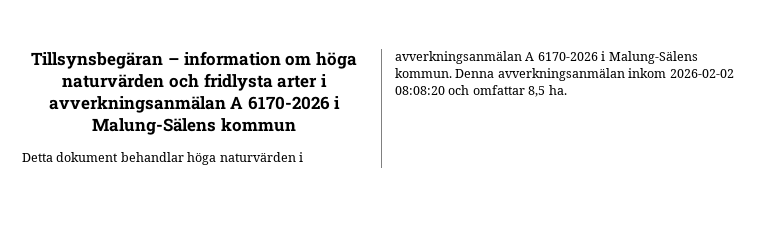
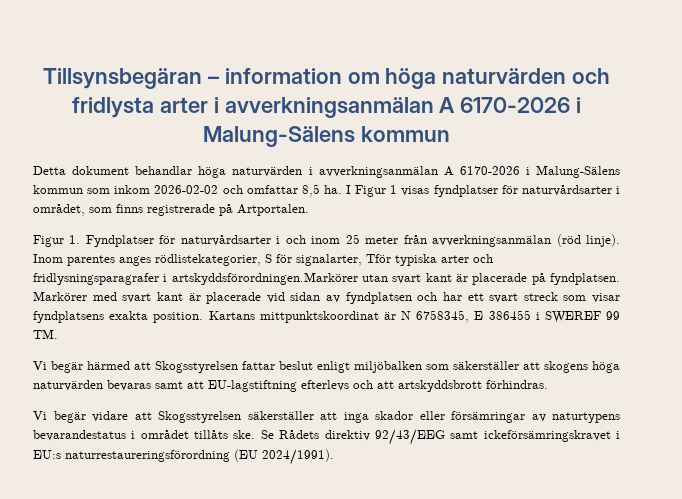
- Detta dokument behandlar höga naturvärden i avverkningsanmälan A 6170-2026 i Malung-Sälens kommun. Denna avverkningsanmälan inkom 2026-02-02 08:08:20 och omfattar 8,5 ha.
+ Detta dokument behandlar höga naturvärden i avverkningsanmälan A 6170-2026 i Malung-Sälens kommun som inkom 2026-02-02 och omfattar 8,5 ha.
+ I Figur 1 visas fyndplatser för naturvårdsarter i området, som finns registrerade på Artportalen.
+ Figur 1. Fyndplatser för naturvårdsarter i och inom 25 meter från avverkningsanmälan (röd linje). Inom parentes anges rödlistekategorier, S för signalarter, Tför typiska arter och fridlysningsparagrafer i artskyddsförordningen.Markörer utan svart kant är placerade på fyndplatsen. Markörer med svart kant är placerade vid sidan av fyndplatsen och har ett svart streck som visar fyndplatsens exakta position. Kartans mittpunktskoordinat är N 6758345, E 386455 i SWEREF 99 TM.
+ Vi begär härmed att Skogsstyrelsen fattar beslut enligt miljöbalken som säkerställer att skogens höga naturvärden bevaras samt att EU-lagstiftning efterlevs och att artskyddsbrott förhindras.
+ Vi begär vidare att Skogsstyrelsen säkerställer att inga skador eller försämringar av naturtypens bevarandestatus i området tillåts ske. Se Rådets direktiv 92/43/EEG samt ickeförsämringskravet i EU:s naturrestaureringsförordning (EU 2024/1991).

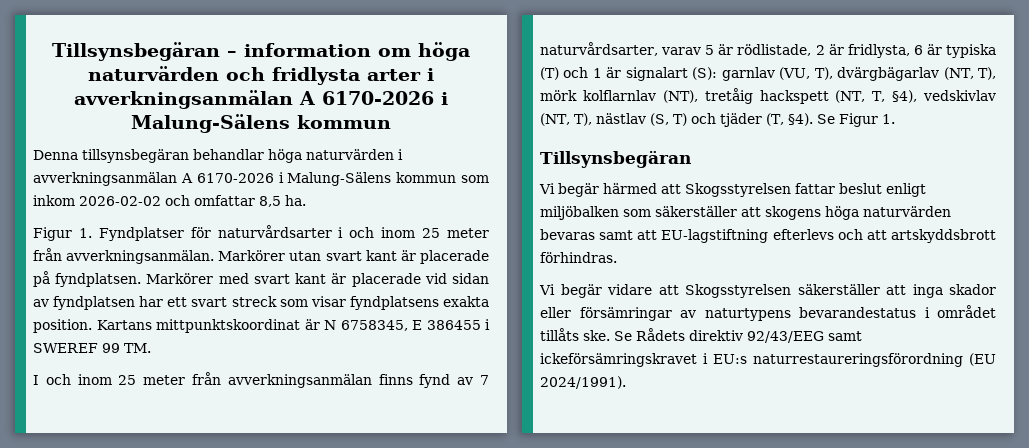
- Detta dokument behandlar höga naturvärden i avverkningsanmälan A 6170-2026 i Malung-Sälens kommun som inkom 2026-02-02 och omfattar 8,5 ha. I Figur 1 visas fyndplatser för naturvårdsarter i området, som finns registrerade på Artportalen.
+ Denna tillsynsbegäran behandlar höga naturvärden i avverkningsanmälan A 6170-2026 i Malung-Sälens kommun som inkom 2026-02-02 och omfattar 8,5 ha.
- Figur 1. Fyndplatser för naturvårdsarter i och inom 25 meter från avverkningsanmälan (röd linje). Inom parentes anges rödlistekategorier, S för signalarter, Tför typiska arter och fridlysningsparagrafer i artskyddsförordningen.Markörer utan svart kant är placerade på fyndplatsen.
+ Figur 1. Fyndplatser för naturvårdsarter i och inom 25 meter från avverkningsanmälan. Markörer utan svart kant är placerade på fyndplatsen.
- Markörer med svart kant är placerade vid sidan av fyndplatsen och har ett svart streck som visar fyndplatsens exakta position.
+ Markörer med svart kant är placerade vid sidan av fyndplatsen har ett svart streck som visar fyndplatsens exakta position.
+ I och inom 25 meter från avverkningsanmälan finns fynd av 7 naturvårdsarter, varav 5 är rödlistade, 2 är fridlysta, 6 är typiska (T) och 1 är signalart (S): garnlav (VU, T), dvärgbägarlav (NT, T), mörk kolflarnlav (NT), tretåig hackspett (NT, T, §4), vedskivlav (NT, T), nästlav (S, T) och tjäder (T, §4). Se Figur 1.
+ Tillsynsbegäran

